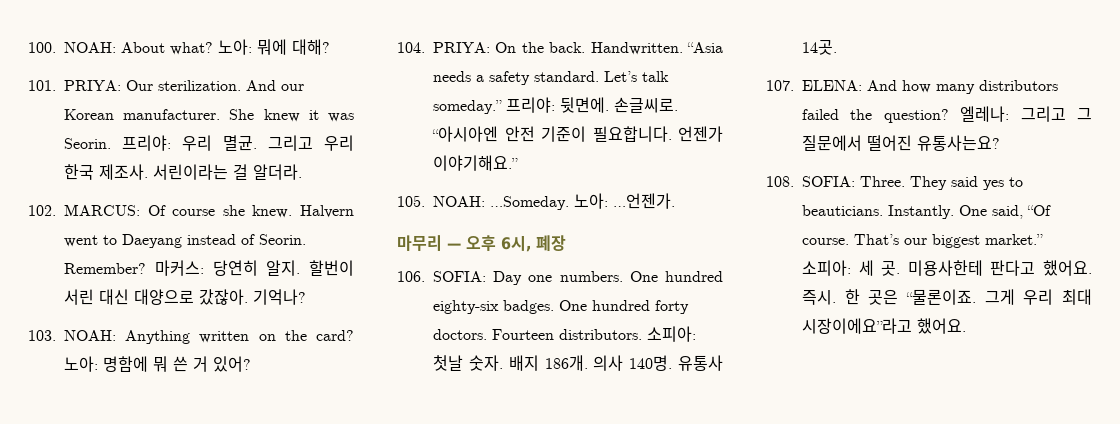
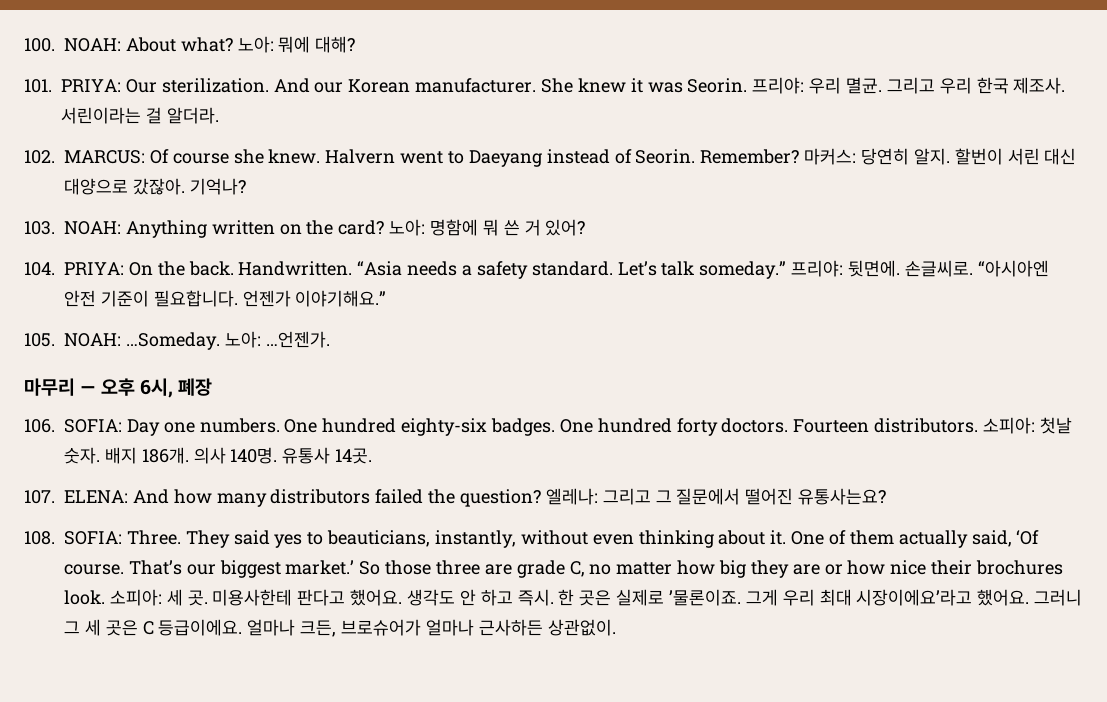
- They said yes to beauticians. Instantly. One said, “Of course. That’s our biggest market.”
+ They said yes to beauticians, instantly, without even thinking about it. One of them actually said, ‘Of course. That’s our biggest market.’ So those three are grade C, no matter how big they are or how nice their brochures look.
- 즉시.
+ 생각도 안 하고 즉시.
- 한 곳은 “물론이죠.
+ 한 곳은 실제로 ’물론이죠.
- 그게 우리 최대 시장이에요”라고 했어요.
+ 그게 우리 최대 시장이에요’라고 했어요. 그러니 그 세 곳은 C 등급이에요. 얼마나 크든, 브로슈어가 얼마나 근사하든 상관없이.

